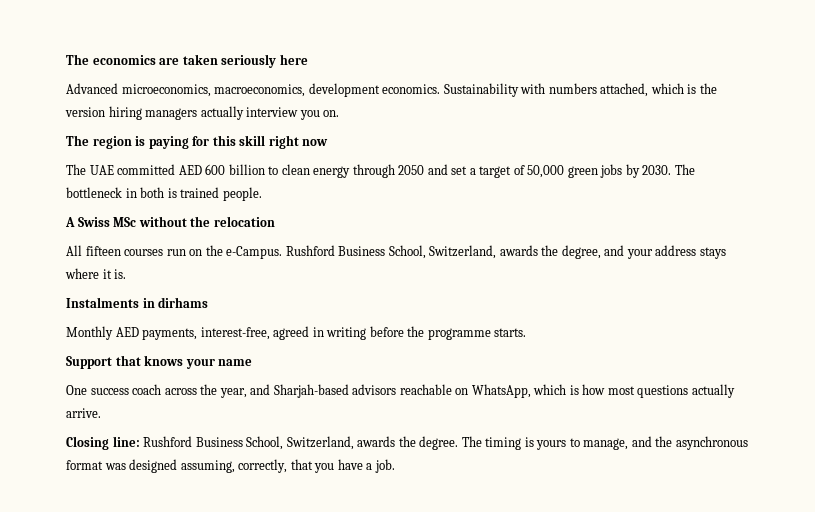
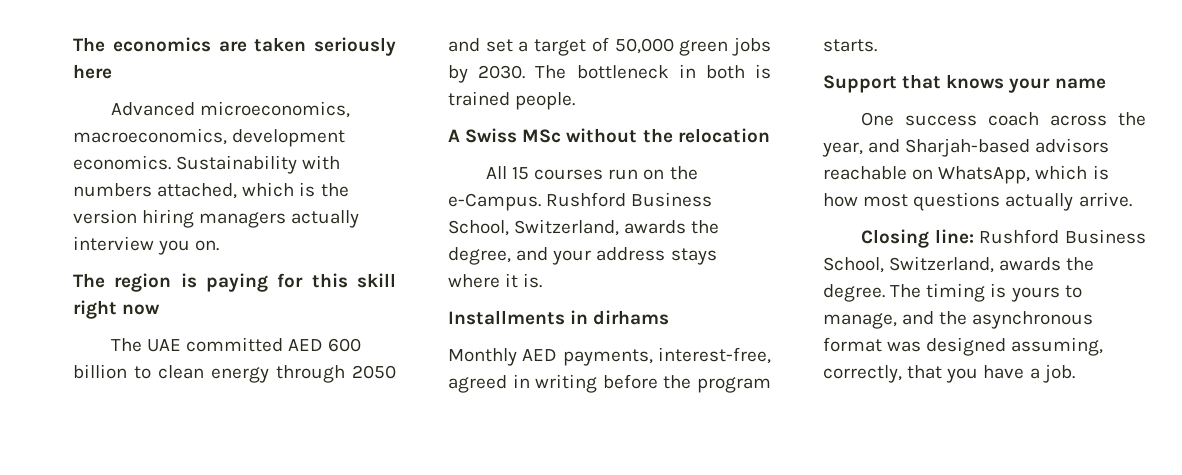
- All fifteen courses run on the e-Campus.
+ All 15 courses run on the e-Campus.
- Instalments in dirhams
+ Installments in dirhams
- Monthly AED payments, interest-free, agreed in writing before the programme starts.
+ Monthly AED payments, interest-free, agreed in writing before the program starts.

